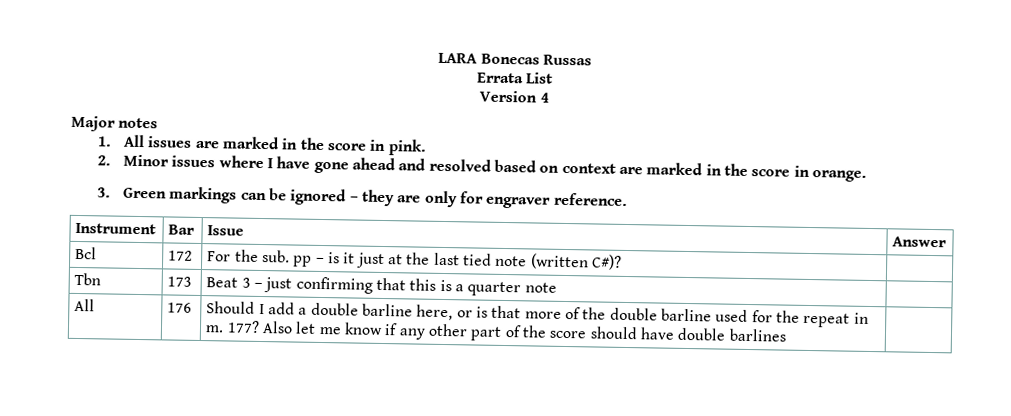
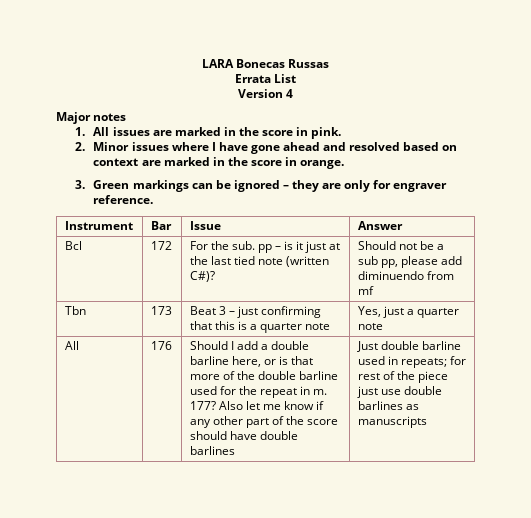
- Bcl | 172 | For the sub. pp – is it just at the last tied note (written C#)? |
+ Bcl | 172 | For the sub. pp – is it just at the last tied note (written C#)? | Should not be a sub pp, please add diminuendo from mf
- Tbn | 173 | Beat 3 – just confirming that this is a quarter note |
+ Tbn | 173 | Beat 3 – just confirming that this is a quarter note | Yes, just a quarter note
+ Just double barline used in repeats; for rest of the piece just use double barlines as manuscripts

